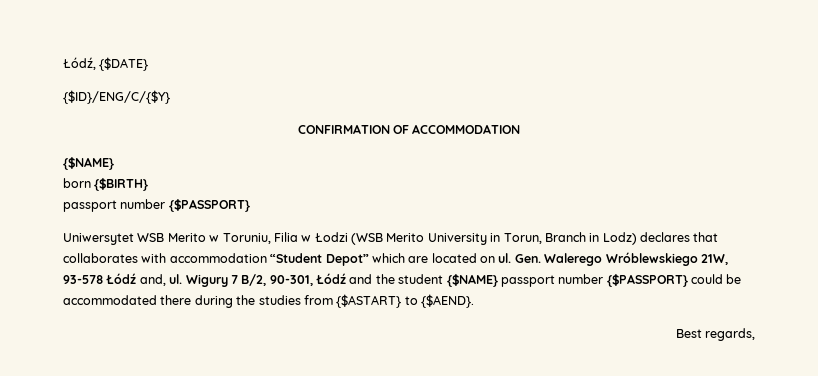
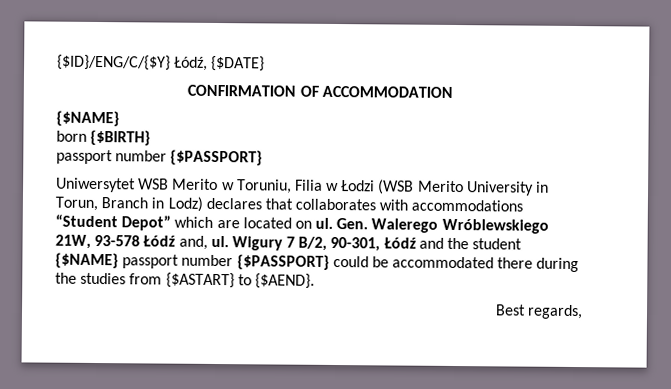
- Łódź, {$DATE}
+ {$ID}/ENG/C/{$Y} Łódź, {$DATE}
- {$ID}/ENG/C/{$Y}
- Uniwersytet WSB Merito w Toruniu, Filia w Łodzi (WSB Merito University in Torun, Branch in Lodz) declares that collaborates with accommodation “Student Depot” which are located on ul.
+ Uniwersytet WSB Merito w Toruniu, Filia w Łodzi (WSB Merito University in Torun, Branch in Lodz) declares that collaborates with accommodations “Student Depot” which are located on ul.

